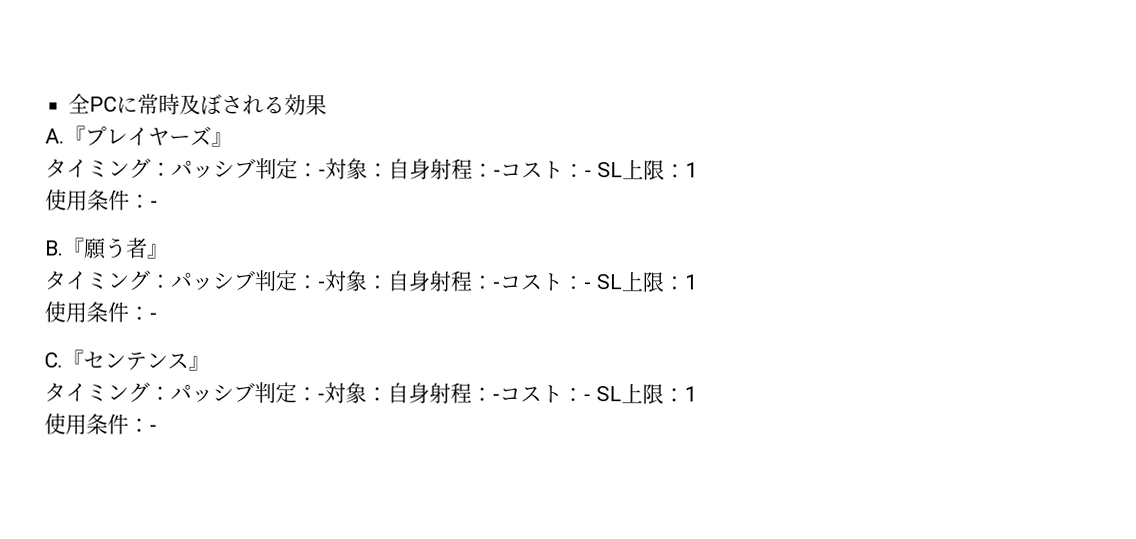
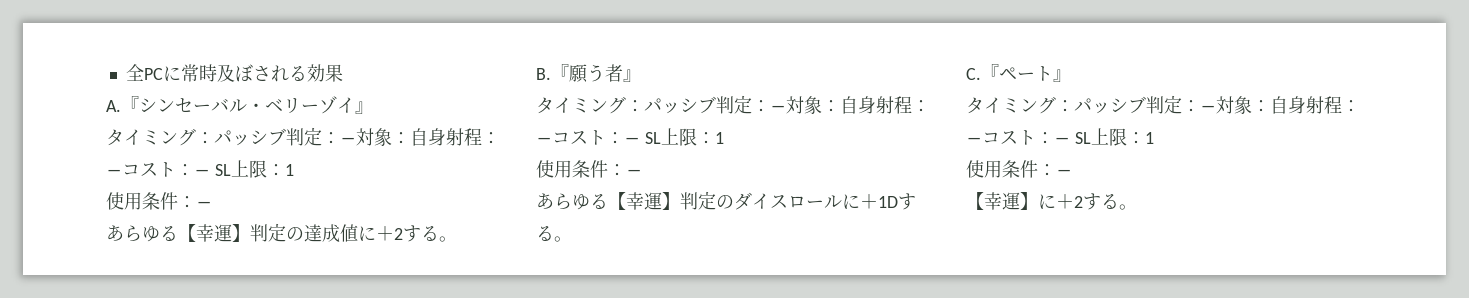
- A.『プレイヤーズ』
- タイミング：パッシブ判定：-対象：自身射程：-コスト：- SL上限：1
- 使用条件：-
+ A.『シンセーバル・ベリーゾイ』
+ タイミング：パッシブ判定：―対象：自身射程：―コスト：― SL上限：1
+ 使用条件：―
+ あらゆる【幸運】判定の達成値に＋2する。
  B.『願う者』
- タイミング：パッシブ判定：-対象：自身射程：-コスト：- SL上限：1
- 使用条件：-
+ タイミング：パッシブ判定：―対象：自身射程：―コスト：― SL上限：1
+ 使用条件：―
+ あらゆる【幸運】判定のダイスロールに＋1Dする。
- C.『センテンス』
- タイミング：パッシブ判定：-対象：自身射程：-コスト：- SL上限：1
- 使用条件：-
+ C.『ペート』
+ タイミング：パッシブ判定：―対象：自身射程：―コスト：― SL上限：1
+ 使用条件：―
+ 【幸運】に＋2する。

